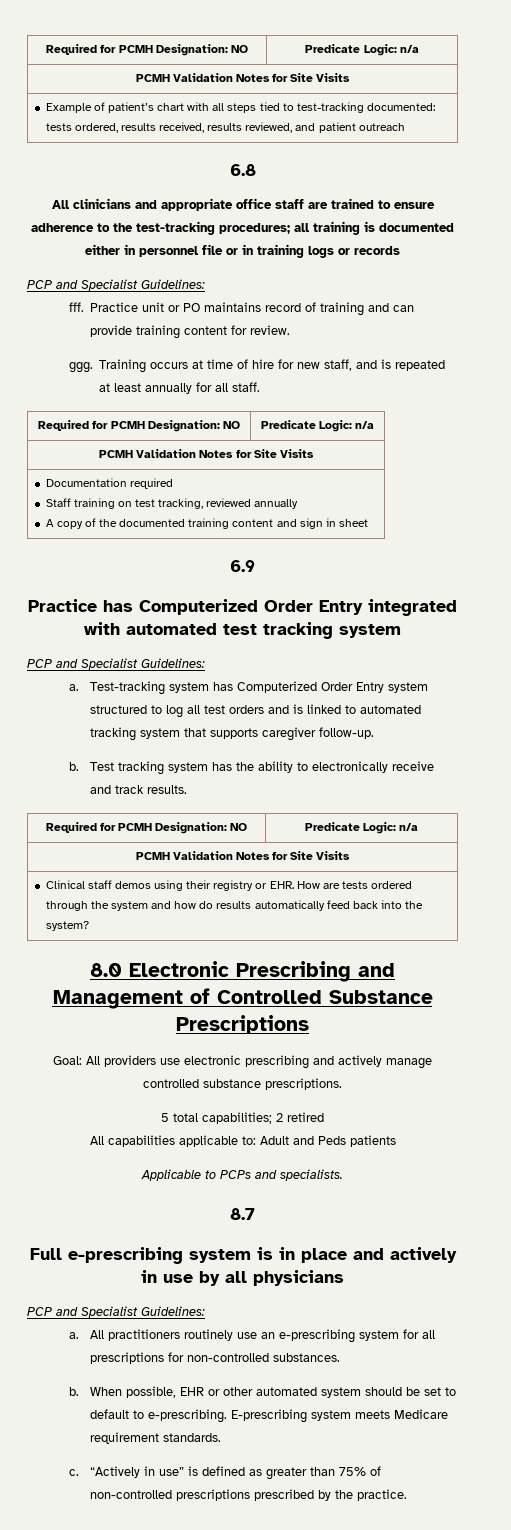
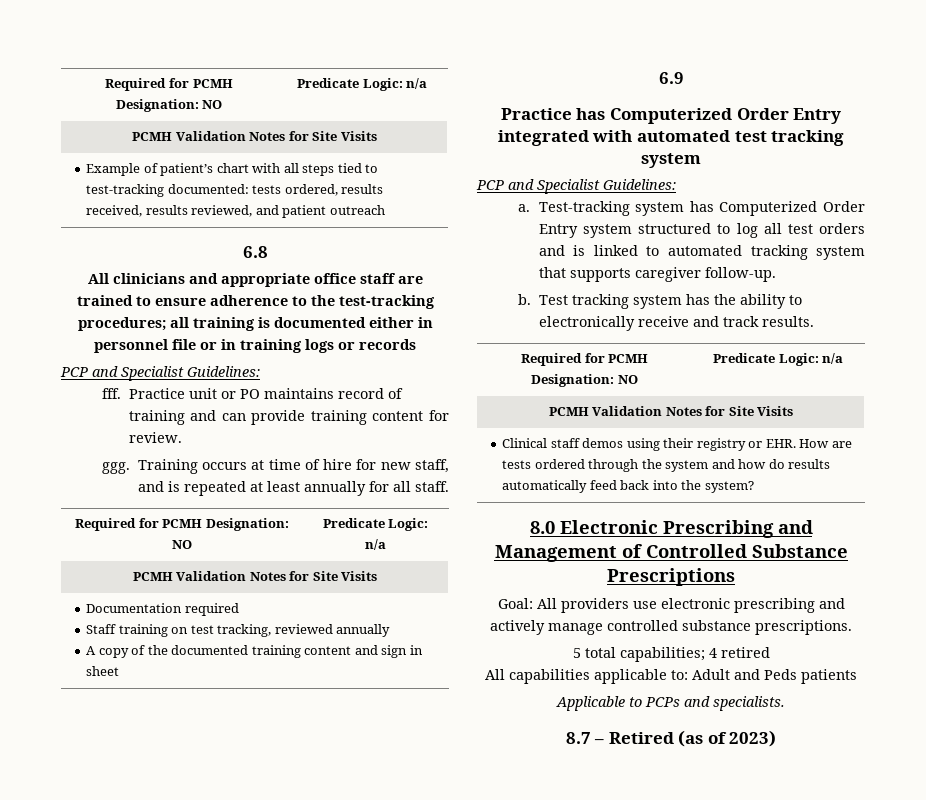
- 5 total capabilities; 2 retired
+ 5 total capabilities; 4 retired
- 8.7
- Full e-prescribing system is in place and actively in use by all physicians
- PCP and Specialist Guidelines:
- a. All practitioners routinely use an e-prescribing system for all prescriptions for non-controlled substances.
- b. When possible, EHR or other automated system should be set to default to e-prescribing. E-prescribing system meets Medicare requirement standards.
- c. “Actively in use” is defined as greater than 75% of non-controlled prescriptions prescribed by the practice.
+ 8.7 – Retired (as of 2023)

